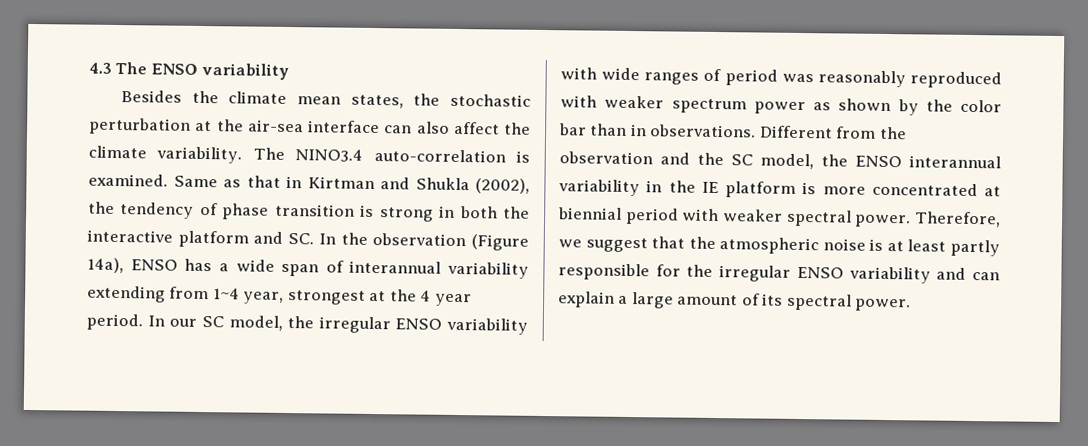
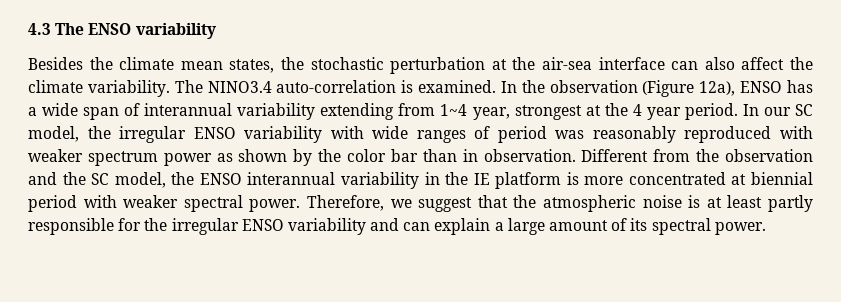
- Same as that in Kirtman and Shukla (2002), the tendency of phase transition is strong in both the interactive platform and SC. In the observation (Figure 14a), ENSO has a wide span of interannual variability extending from 1~4 year, strongest at the 4 year period.
+ In the observation (Figure 12a), ENSO has a wide span of interannual variability extending from 1~4 year, strongest at the 4 year period.
- In our SC model, the irregular ENSO variability with wide ranges of period was reasonably reproduced with weaker spectrum power as shown by the color bar than in observations.
+ In our SC model, the irregular ENSO variability with wide ranges of period was reasonably reproduced with weaker spectrum power as shown by the color bar than in observation.

